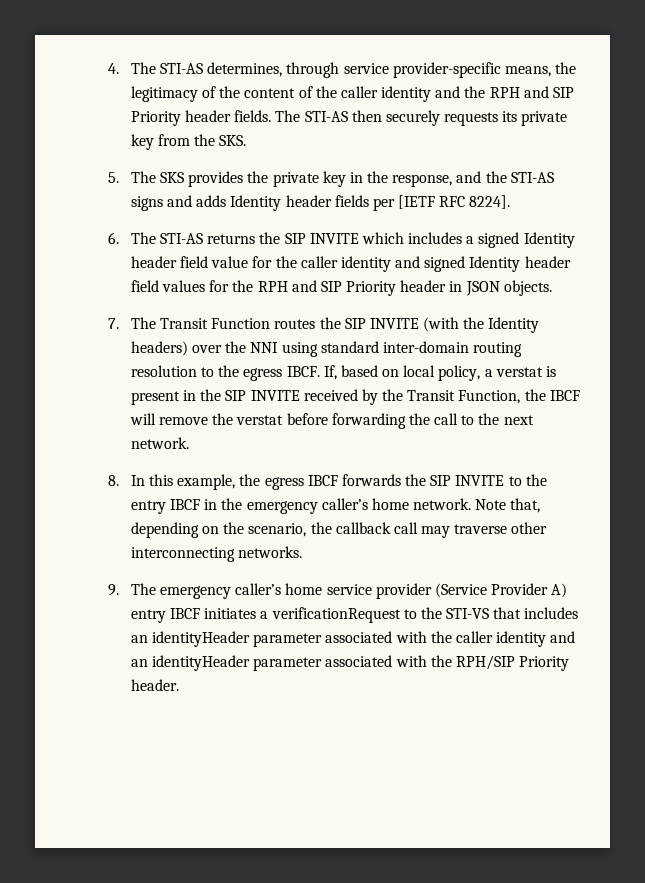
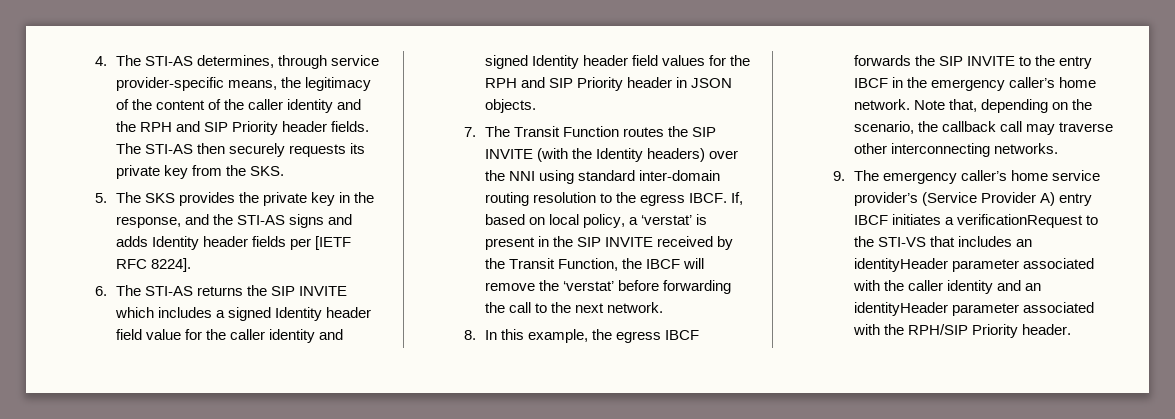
- If, based on local policy, a verstat is present in the SIP INVITE received by the Transit Function, the IBCF will remove the verstat before forwarding the call to the next network.
+ If, based on local policy, a ‘verstat’ is present in the SIP INVITE received by the Transit Function, the IBCF will remove the ‘verstat’ before forwarding the call to the next network.
- 9. The emergency caller’s home service provider (Service Provider A) entry IBCF initiates a verificationRequest to the STI-VS that includes an identityHeader parameter associated with the caller identity and an identityHeader parameter associated with the RPH/SIP Priority header.
+ 9. The emergency caller’s home service provider’s (Service Provider A) entry IBCF initiates a verificationRequest to the STI-VS that includes an identityHeader parameter associated with the caller identity and an identityHeader parameter associated with the RPH/SIP Priority header.

